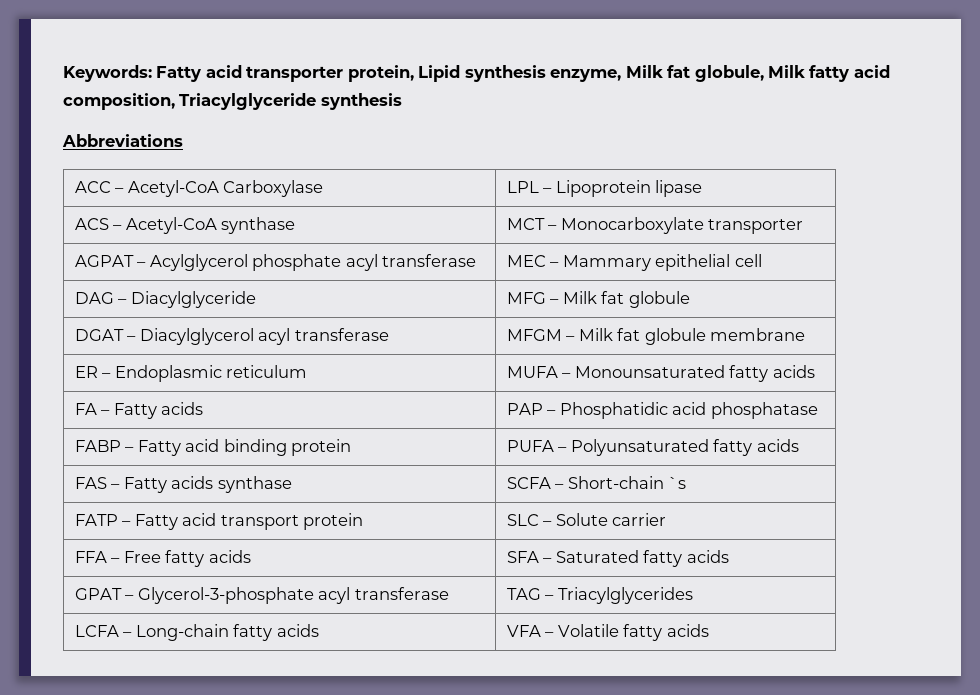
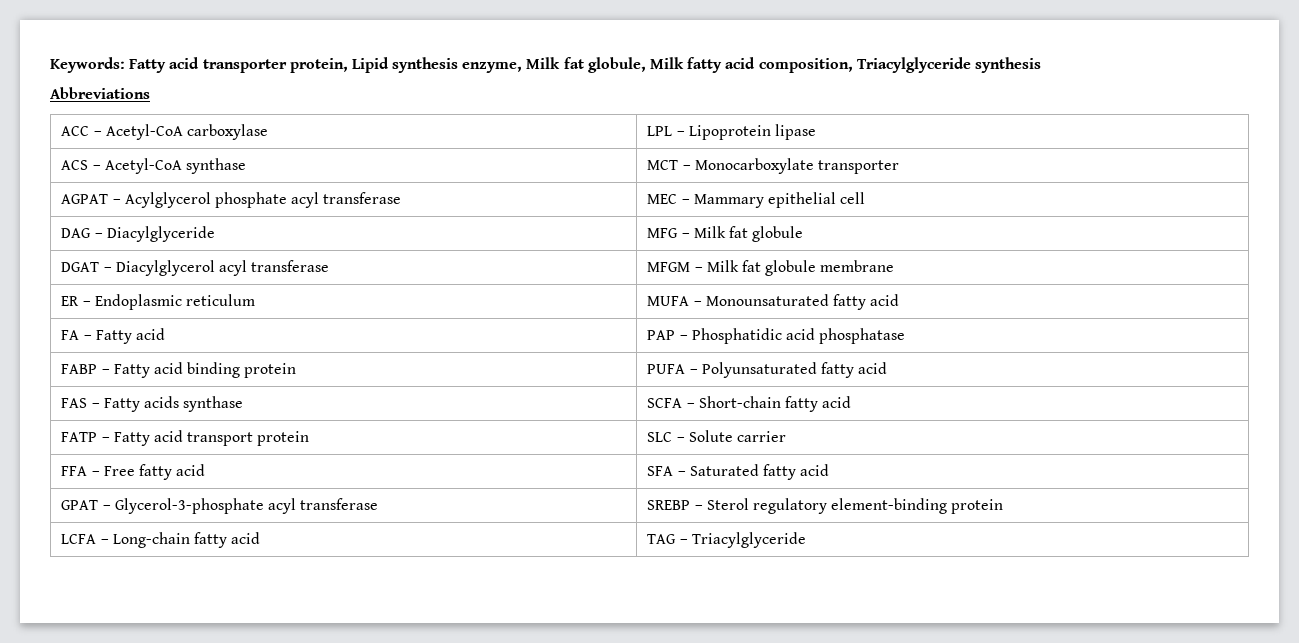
- ACC – Acetyl-CoA Carboxylase | LPL – Lipoprotein lipase
+ ACC – Acetyl-CoA carboxylase | LPL – Lipoprotein lipase
- ER – Endoplasmic reticulum | MUFA – Monounsaturated fatty acids
+ ER – Endoplasmic reticulum | MUFA – Monounsaturated fatty acid
- FA – Fatty acids | PAP – Phosphatidic acid phosphatase
+ FA – Fatty acid | PAP – Phosphatidic acid phosphatase
- FABP – Fatty acid binding protein | PUFA – Polyunsaturated fatty acids
+ FABP – Fatty acid binding protein | PUFA – Polyunsaturated fatty acid
- FAS – Fatty acids synthase | SCFA – Short-chain `s
+ FAS – Fatty acids synthase | SCFA – Short-chain fatty acid
- FFA – Free fatty acids | SFA – Saturated fatty acids
+ FFA – Free fatty acid | SFA – Saturated fatty acid
- GPAT – Glycerol-3-phosphate acyl transferase | TAG – Triacylglycerides
- LCFA – Long-chain fatty acids | VFA – Volatile fatty acids
+ GPAT – Glycerol-3-phosphate acyl transferase | SREBP – Sterol regulatory element-binding protein
+ LCFA – Long-chain fatty acid | TAG – Triacylglyceride

